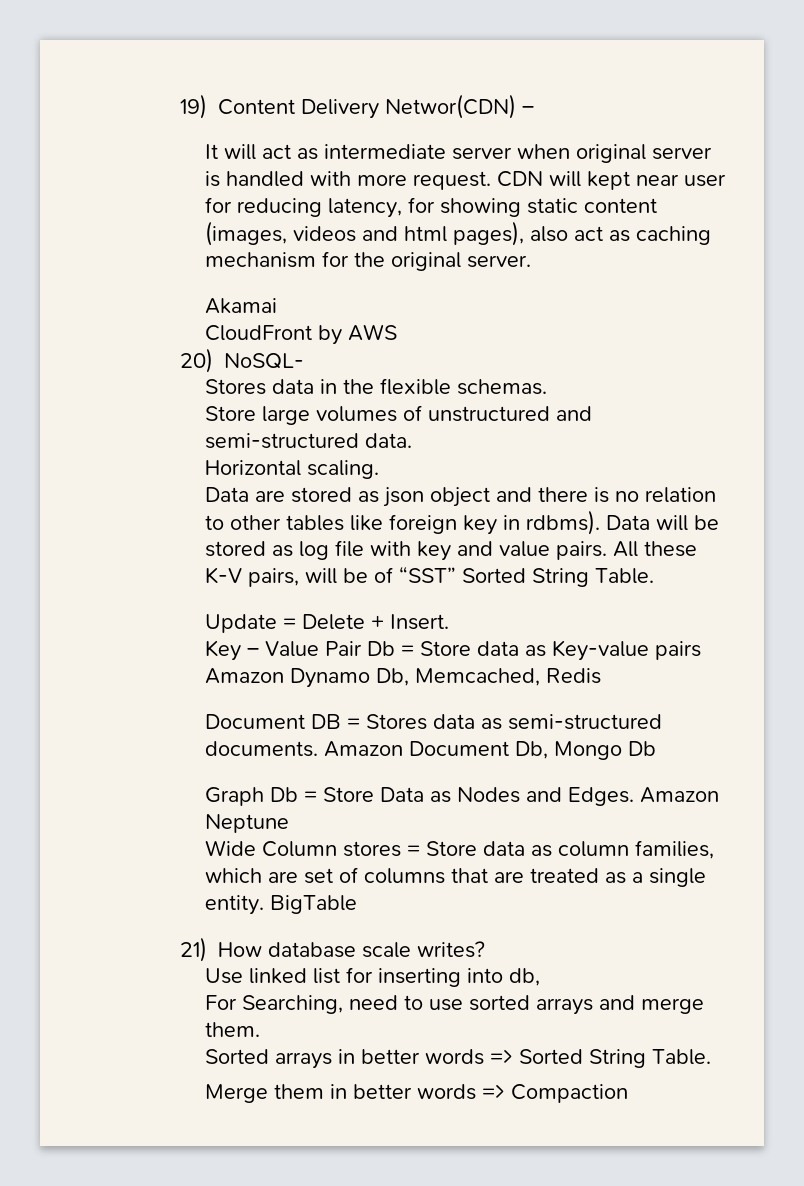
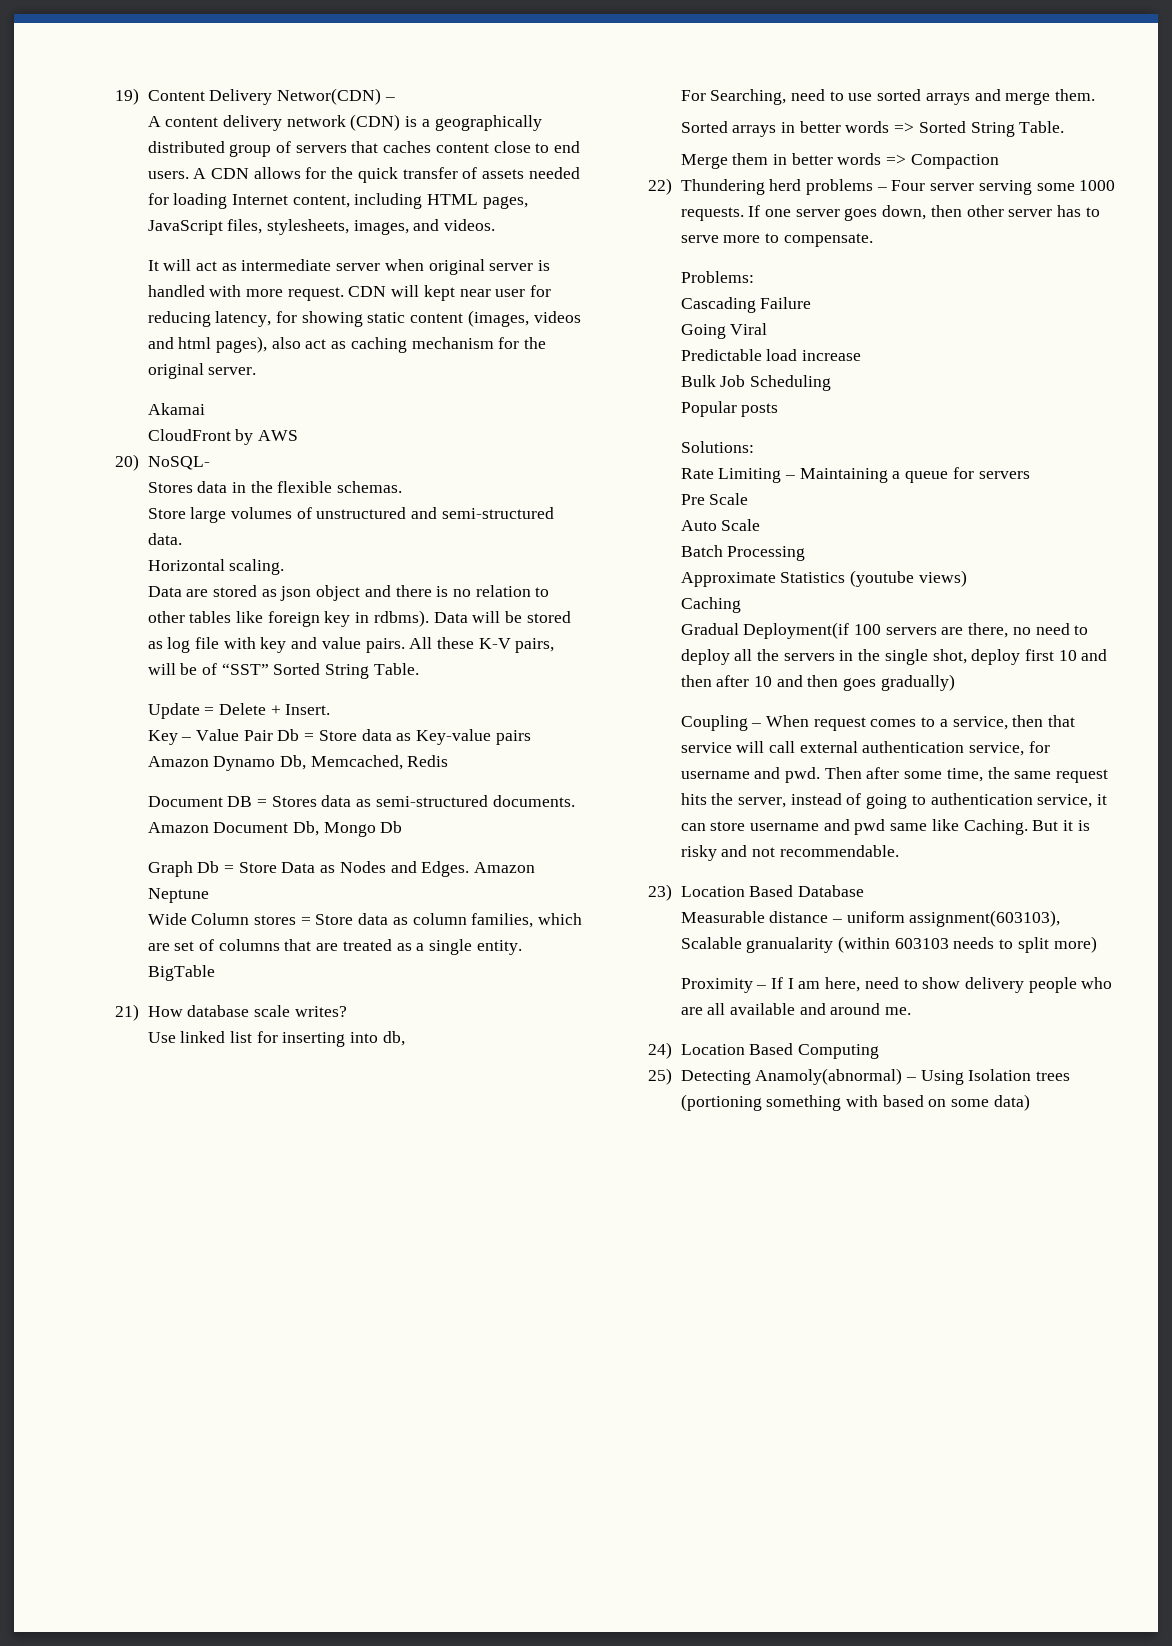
+ A content delivery network (CDN) is a geographically distributed group of servers that caches content close to end users. A CDN allows for the quick transfer of assets needed for loading Internet content, including HTML pages, JavaScript files, stylesheets, images, and videos.
+ 22) Thundering herd problems – Four server serving some 1000 requests. If one server goes down, then other server has to serve more to compensate.
+ Problems:
+ Cascading Failure
+ Going Viral
+ Predictable load increase
+ Bulk Job Scheduling
+ Popular posts
+ Solutions:
+ Rate Limiting – Maintaining a queue for servers
+ Pre Scale
+ Auto Scale
+ Batch Processing
+ Approximate Statistics (youtube views)
+ Caching
+ Gradual Deployment(if 100 servers are there, no need to deploy all the servers in the single shot, deploy first 10 and then after 10 and then goes gradually)
+ Coupling – When request comes to a service, then that service will call external authentication service, for username and pwd. Then after some time, the same request hits the server, instead of going to authentication service, it can store username and pwd same like Caching. But it is risky and not recommendable.
+ 23) Location Based Database
+ Measurable distance – uniform assignment(603103), Scalable granualarity (within 603103 needs to split more)
+ Proximity – If I am here, need to show delivery people who are all available and around me.
+ 24) Location Based Computing
+ 25) Detecting Anamoly(abnormal) – Using Isolation trees (portioning something with based on some data)

